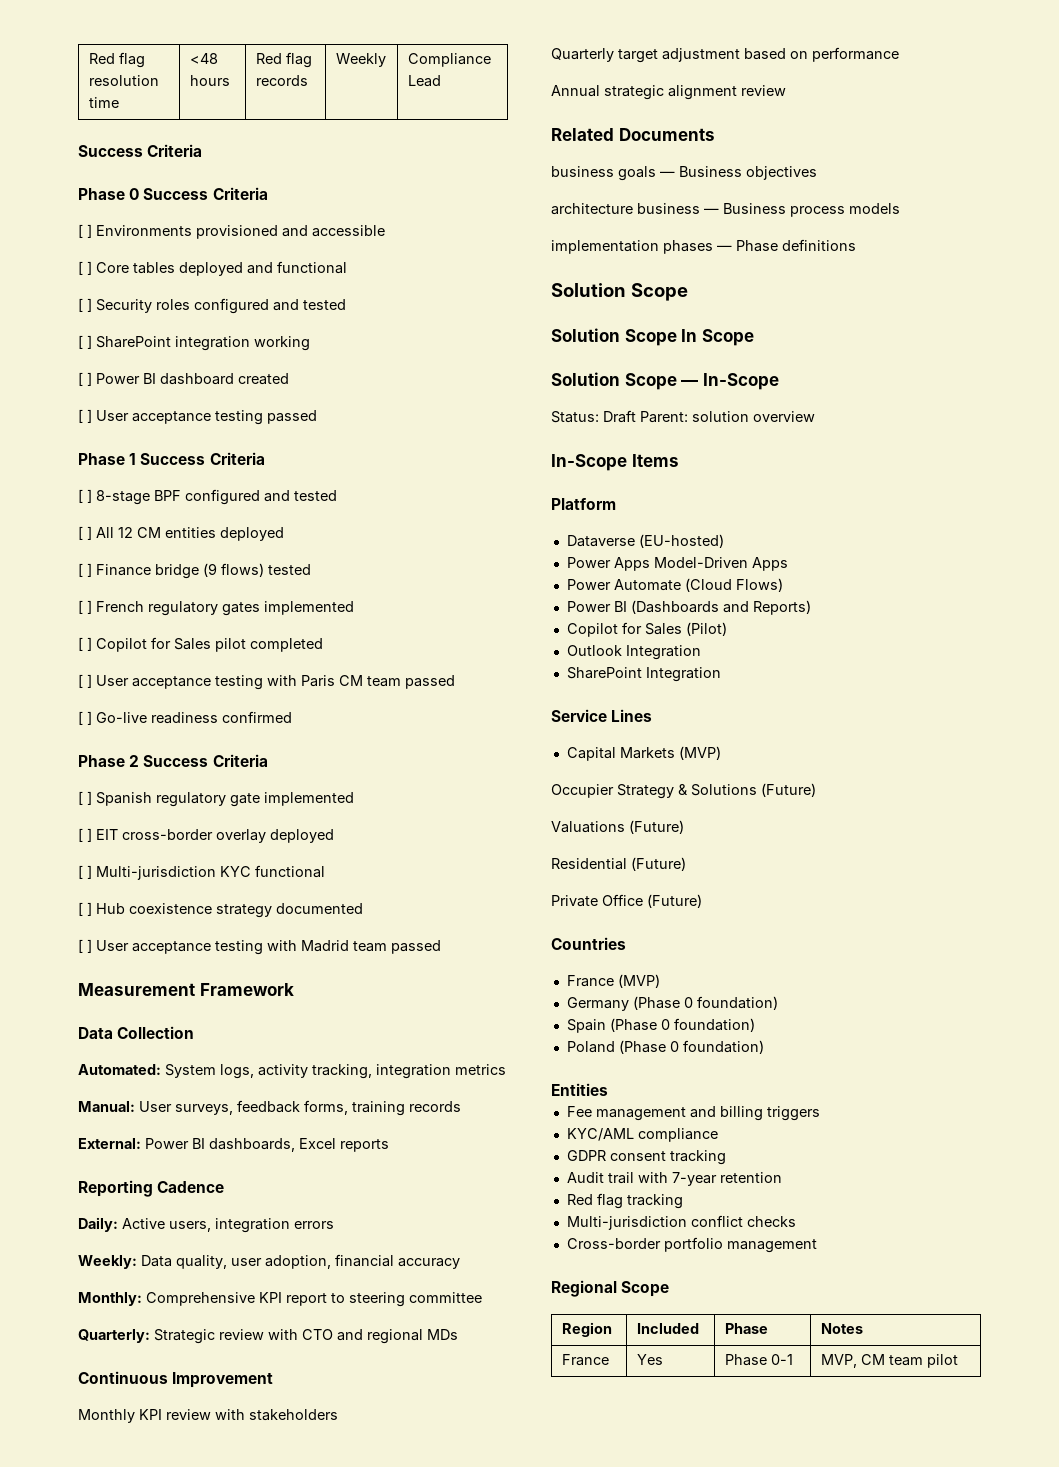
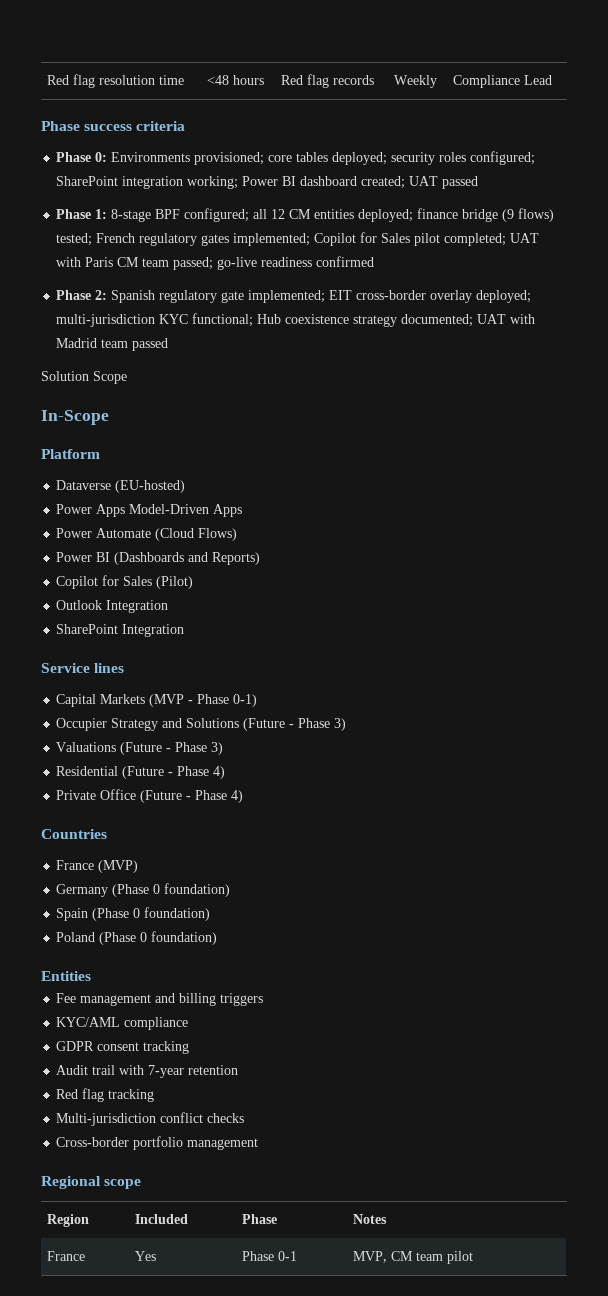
  Red flag resolution time | <48 hours | Red flag records | Weekly | Compliance Lead
- Success Criteria
- Phase 0 Success Criteria
- [ ] Environments provisioned and accessible
- [ ] Core tables deployed and functional
- [ ] Security roles configured and tested
- [ ] SharePoint integration working
- [ ] Power BI dashboard created
- [ ] User acceptance testing passed
- Phase 1 Success Criteria
- [ ] 8-stage BPF configured and tested
- [ ] All 12 CM entities deployed
- [ ] Finance bridge (9 flows) tested
- [ ] French regulatory gates implemented
- [ ] Copilot for Sales pilot completed
- [ ] User acceptance testing with Paris CM team passed
- [ ] Go-live readiness confirmed
- Phase 2 Success Criteria
- [ ] Spanish regulatory gate implemented
- [ ] EIT cross-border overlay deployed
- [ ] Multi-jurisdiction KYC functional
- [ ] Hub coexistence strategy documented
- [ ] User acceptance testing with Madrid team passed
- Measurement Framework
- Data Collection
- Automated: System logs, activity tracking, integration metrics
- Manual: User surveys, feedback forms, training records
- External: Power BI dashboards, Excel reports
- Reporting Cadence
- Daily: Active users, integration errors
- Weekly: Data quality, user adoption, financial accuracy
- Monthly: Comprehensive KPI report to steering committee
- Quarterly: Strategic review with CTO and regional MDs
- Continuous Improvement
- Monthly KPI review with stakeholders
- Quarterly target adjustment based on performance
- Annual strategic alignment review
- Related Documents
- business goals — Business objectives
- architecture business — Business process models
- implementation phases — Phase definitions
+ Phase success criteria
+ Phase 0: Environments provisioned; core tables deployed; security roles configured; SharePoint integration working; Power BI dashboard created; UAT passed
+ Phase 1: 8-stage BPF configured; all 12 CM entities deployed; finance bridge (9 flows) tested; French regulatory gates implemented; Copilot for Sales pilot completed; UAT with Paris CM team passed; go-live readiness confirmed
+ Phase 2: Spanish regulatory gate implemented; EIT cross-border overlay deployed; multi-jurisdiction KYC functional; Hub coexistence strategy documented; UAT with Madrid team passed
  Solution Scope
- Solution Scope In Scope
- Solution Scope — In-Scope
- Status: Draft Parent: solution overview
- In-Scope Items
+ In-Scope
- Service Lines
+ Service lines
- Capital Markets (MVP)
- Occupier Strategy & Solutions (Future)
- Valuations (Future)
- Residential (Future)
- Private Office (Future)
+ Capital Markets (MVP - Phase 0-1)
+ Occupier Strategy and Solutions (Future - Phase 3)
+ Valuations (Future - Phase 3)
+ Residential (Future - Phase 4)
+ Private Office (Future - Phase 4)
- Regional Scope
+ Regional scope

